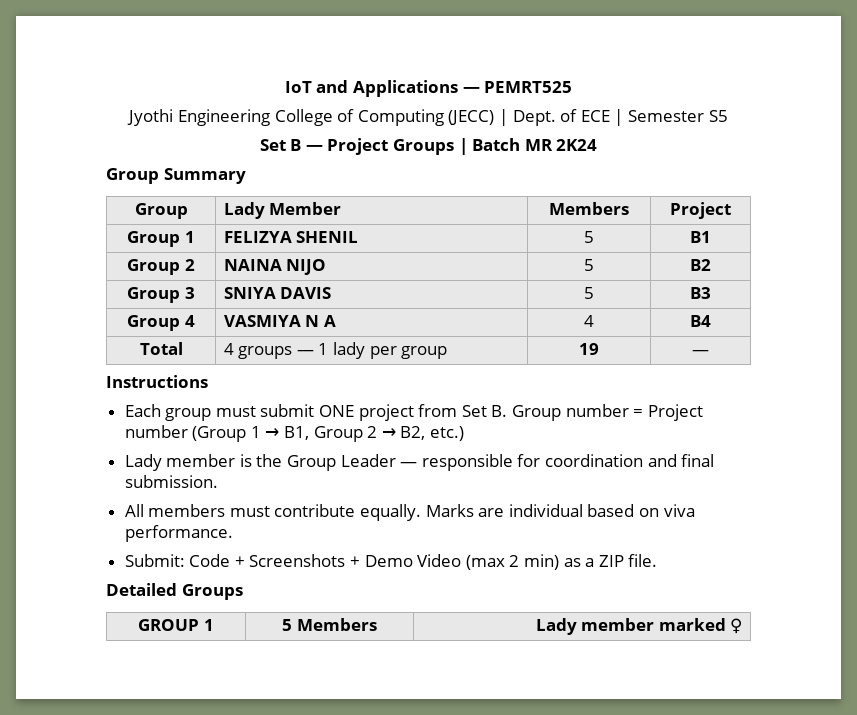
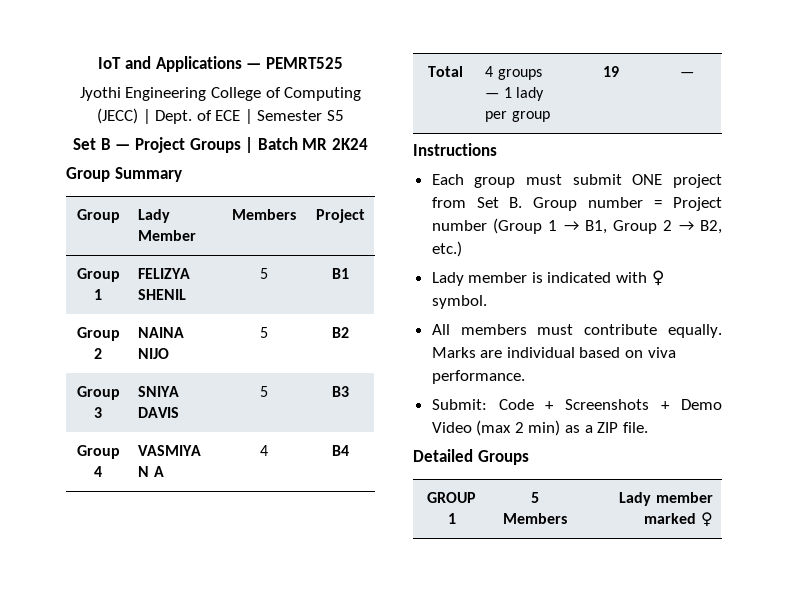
- Lady member is the Group Leader — responsible for coordination and final submission.
+ Lady member is indicated with ♀ symbol.

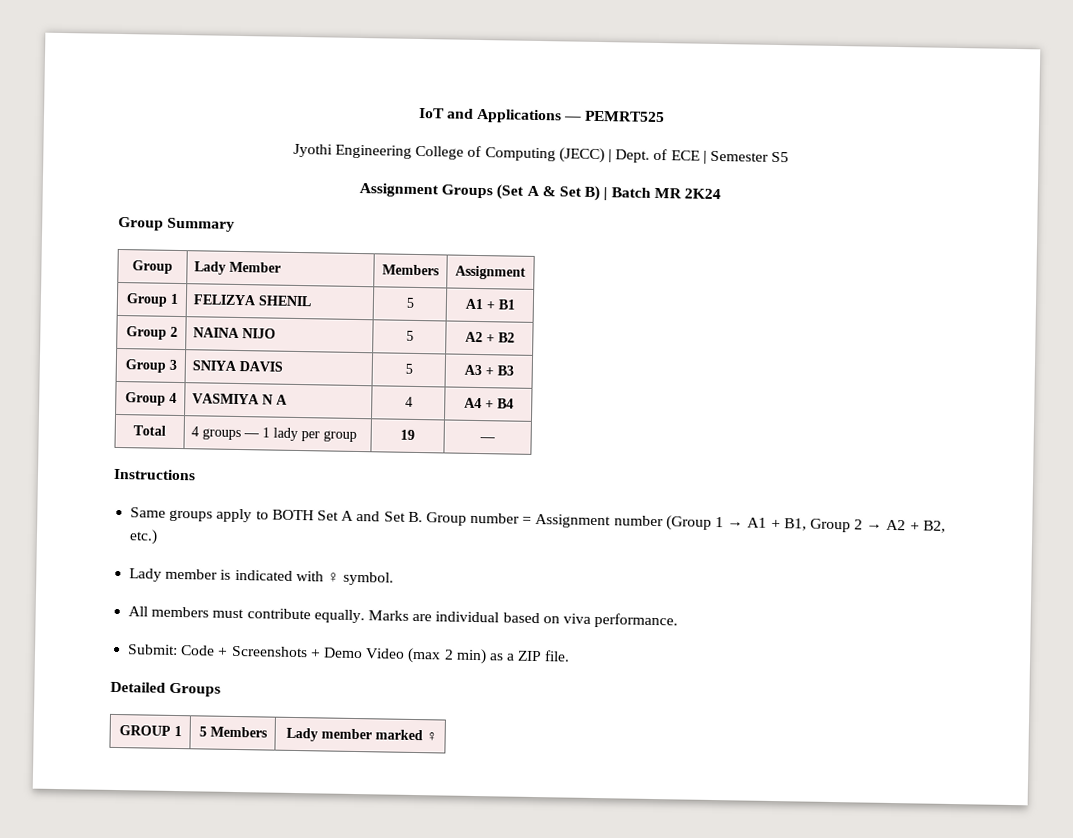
- Set B — Project Groups | Batch MR 2K24
+ Assignment Groups (Set A & Set B) | Batch MR 2K24
- Group | Lady Member | Members | Project
+ Group | Lady Member | Members | Assignment
- Group 1 | FELIZYA SHENIL | 5 | B1
+ Group 1 | FELIZYA SHENIL | 5 | A1 + B1
- Group 2 | NAINA NIJO | 5 | B2
+ Group 2 | NAINA NIJO | 5 | A2 + B2
- Group 3 | SNIYA DAVIS | 5 | B3
+ Group 3 | SNIYA DAVIS | 5 | A3 + B3
- Group 4 | VASMIYA N A | 4 | B4
+ Group 4 | VASMIYA N A | 4 | A4 + B4
- Each group must submit ONE project from Set B. Group number = Project number (Group 1 → B1, Group 2 → B2, etc.)
+ Same groups apply to BOTH Set A and Set B. Group number = Assignment number (Group 1 → A1 + B1, Group 2 → A2 + B2, etc.)

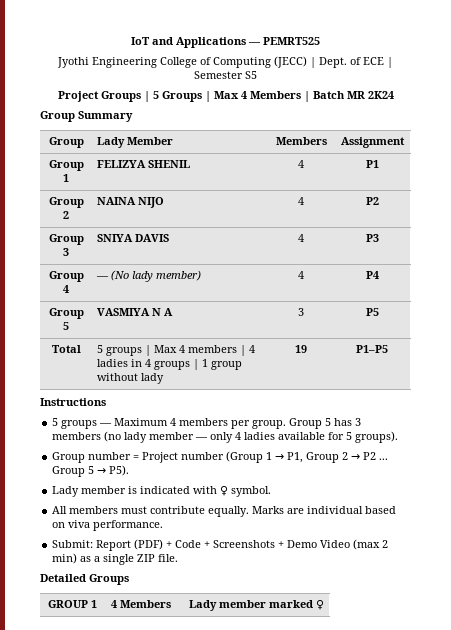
- Assignment Groups (Set A & Set B) | Batch MR 2K24
+ Project Groups | 5 Groups | Max 4 Members | Batch MR 2K24
- Group 1 | FELIZYA SHENIL | 5 | A1 + B1
+ Group 1 | FELIZYA SHENIL | 4 | P1
- Group 2 | NAINA NIJO | 5 | A2 + B2
+ Group 2 | NAINA NIJO | 4 | P2
- Group 3 | SNIYA DAVIS | 5 | A3 + B3
- Group 4 | VASMIYA N A | 4 | A4 + B4
- Total | 4 groups — 1 lady per group | 19 | —
+ Group 3 | SNIYA DAVIS | 4 | P3
+ Group 4 | — (No lady member) | 4 | P4
+ Group 5 | VASMIYA N A | 3 | P5
+ Total | 5 groups | Max 4 members | 4 ladies in 4 groups | 1 group without lady | 19 | P1–P5
- Same groups apply to BOTH Set A and Set B. Group number = Assignment number (Group 1 → A1 + B1, Group 2 → A2 + B2, etc.)
+ 5 groups — Maximum 4 members per group. Group 5 has 3 members (no lady member — only 4 ladies available for 5 groups).
+ Group number = Project number (Group 1 → P1, Group 2 → P2 ... Group 5 → P5).
- Submit: Code + Screenshots + Demo Video (max 2 min) as a ZIP file.
+ Submit: Report (PDF) + Code + Screenshots + Demo Video (max 2 min) as a single ZIP file.
- GROUP 1 | 5 Members | Lady member marked ♀
+ GROUP 1 | 4 Members | Lady member marked ♀

